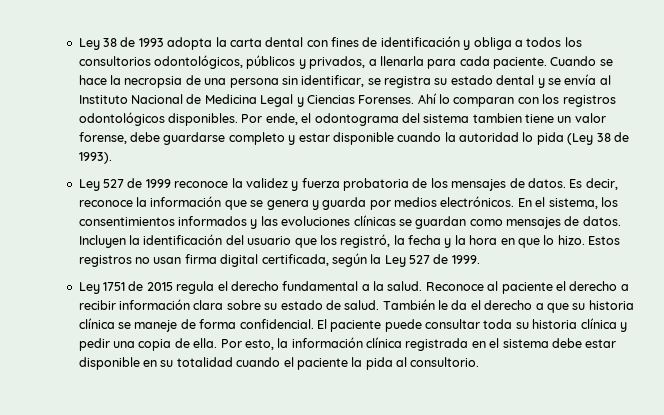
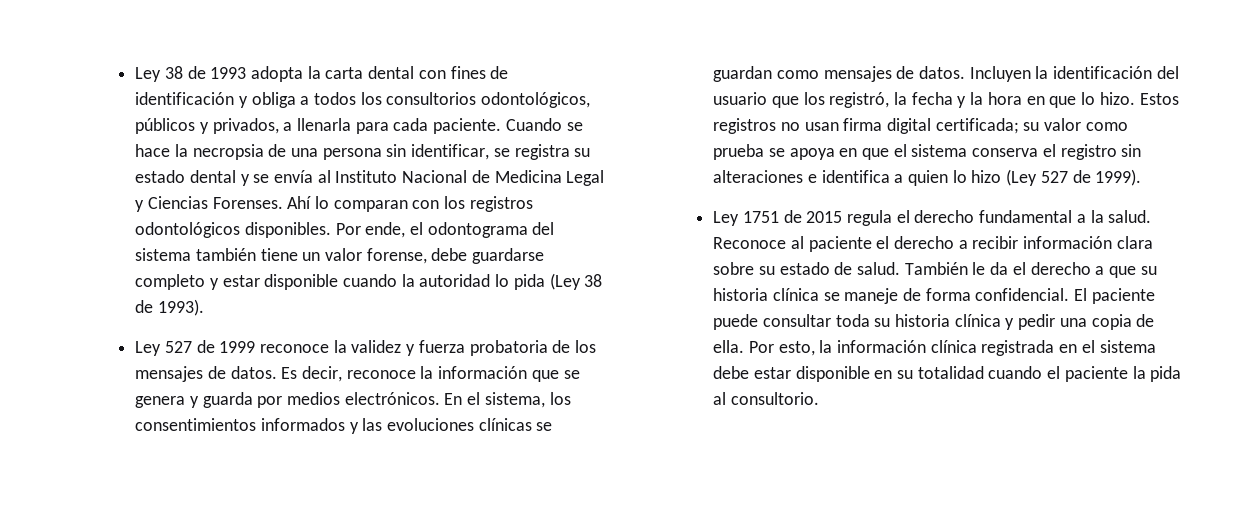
- Por ende, el odontograma del sistema tambien tiene un valor forense, debe guardarse completo y estar disponible cuando la autoridad lo pida (Ley 38 de 1993).
+ Por ende, el odontograma del sistema también tiene un valor forense, debe guardarse completo y estar disponible cuando la autoridad lo pida (Ley 38 de 1993).
- Estos registros no usan firma digital certificada, según la Ley 527 de 1999.
+ Estos registros no usan firma digital certificada; su valor como prueba se apoya en que el sistema conserva el registro sin alteraciones e identifica a quien lo hizo (Ley 527 de 1999).

